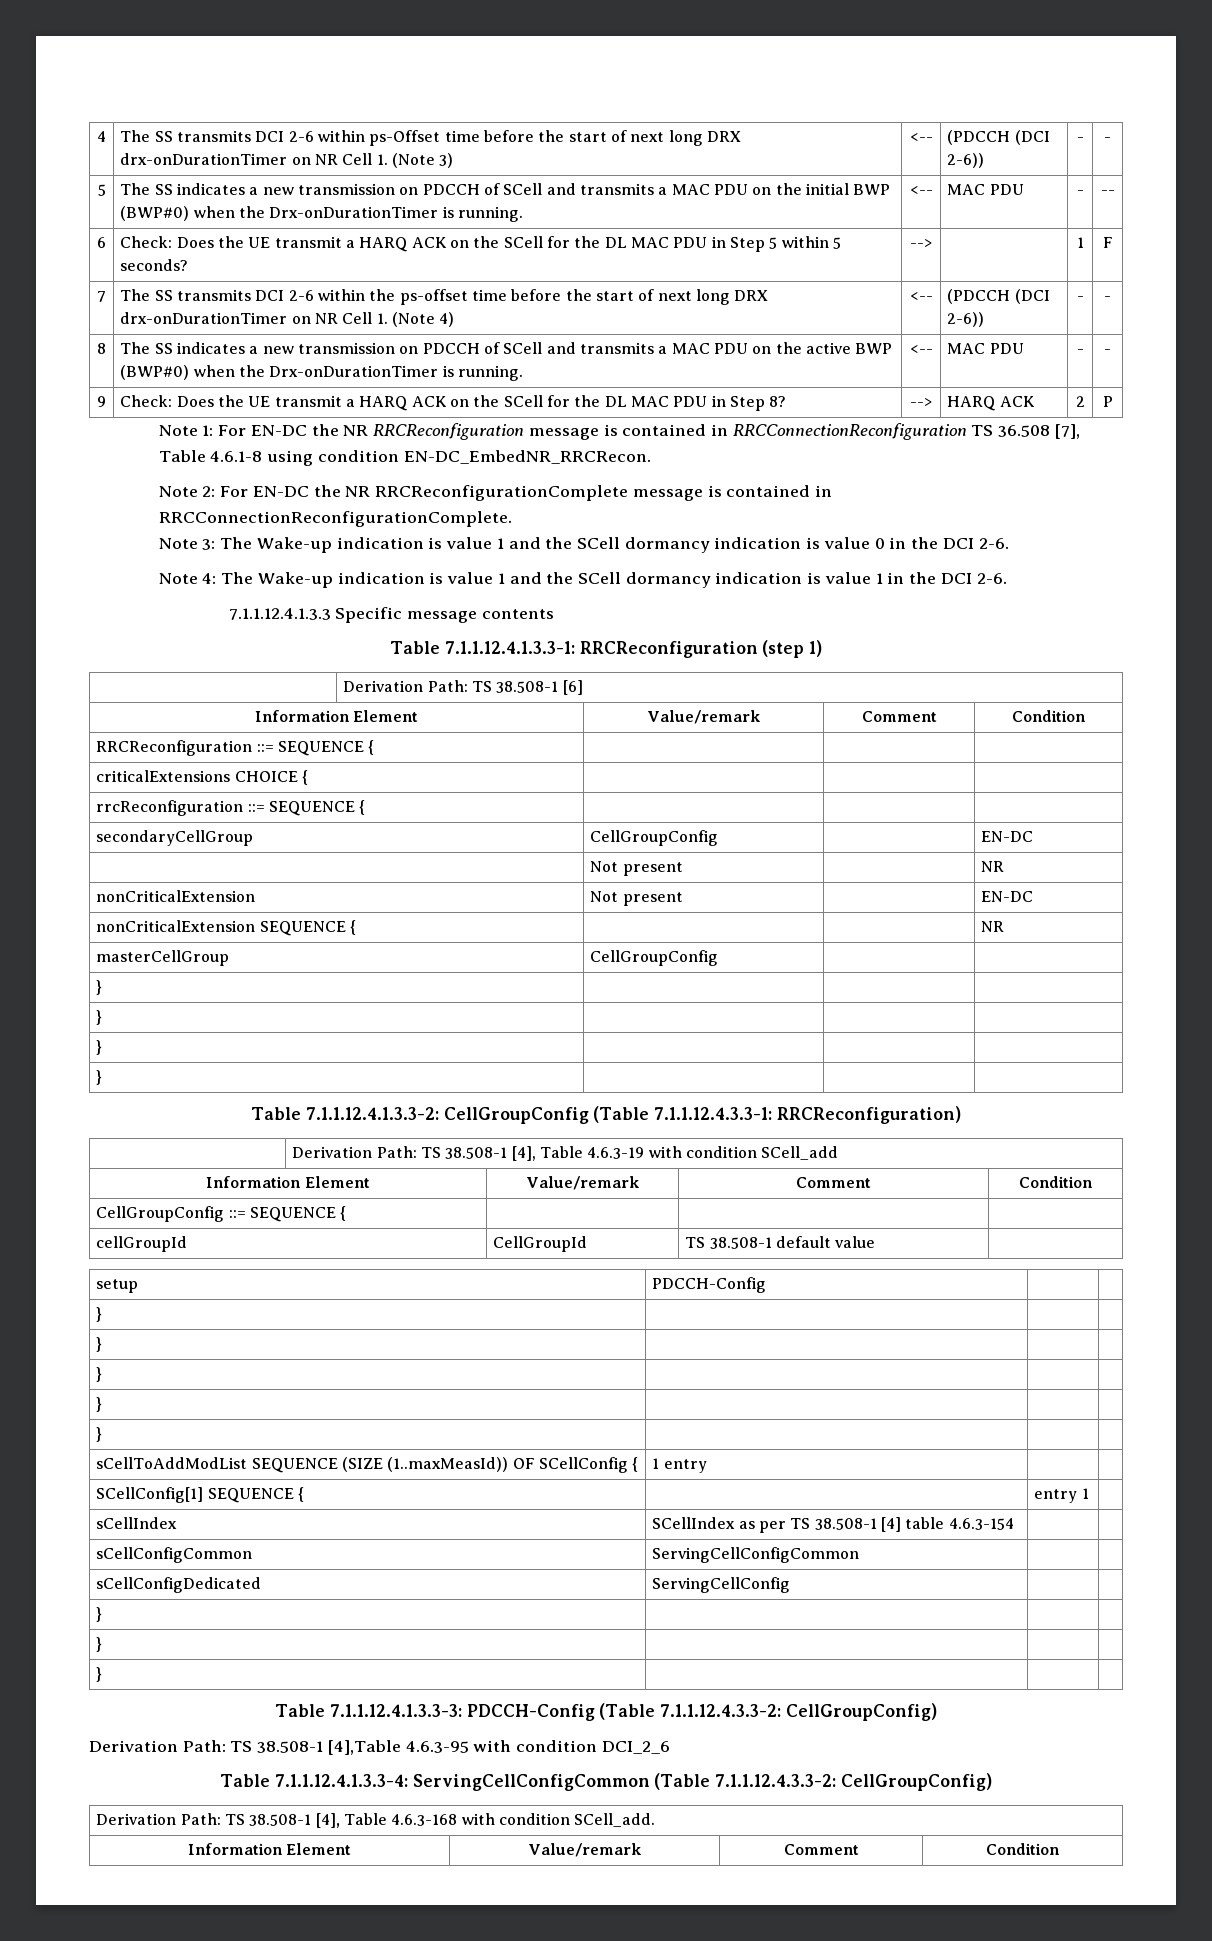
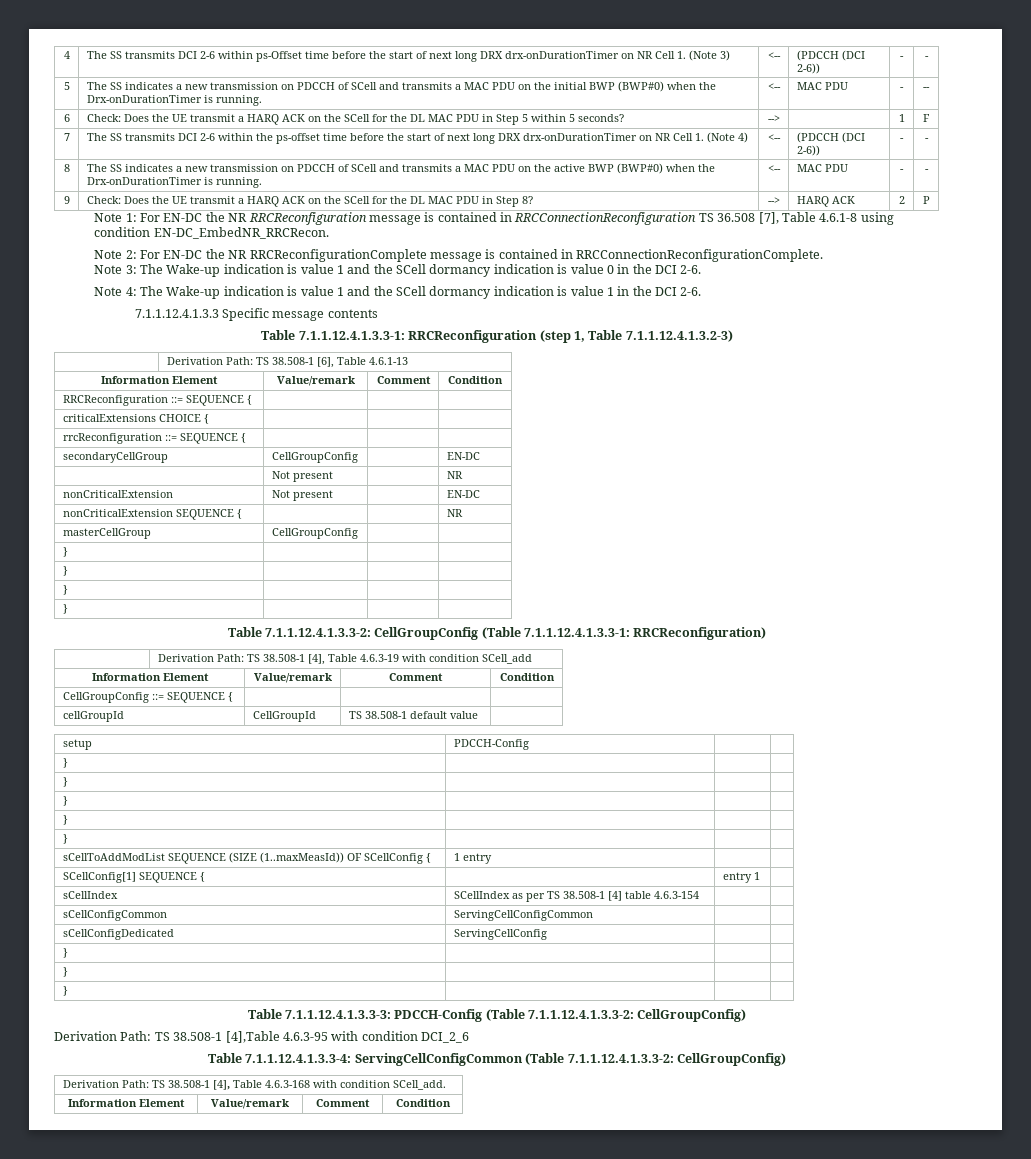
- Table 7.1.1.12.4.1.3.3-1: RRCReconfiguration (step 1)
- | Derivation Path: TS 38.508-1 [6]
+ Table 7.1.1.12.4.1.3.3-1: RRCReconfiguration (step 1, Table 7.1.1.12.4.1.3.2-3)
+ | Derivation Path: TS 38.508-1 [6], Table 4.6.1-13
- Table 7.1.1.12.4.1.3.3-2: CellGroupConfig (Table 7.1.1.12.4.3.3-1: RRCReconfiguration)
+ Table 7.1.1.12.4.1.3.3-2: CellGroupConfig (Table 7.1.1.12.4.1.3.3-1: RRCReconfiguration)
- Table 7.1.1.12.4.1.3.3-3: PDCCH-Config (Table 7.1.1.12.4.3.3-2: CellGroupConfig)
+ Table 7.1.1.12.4.1.3.3-3: PDCCH-Config (Table 7.1.1.12.4.1.3.3-2: CellGroupConfig)
- Table 7.1.1.12.4.1.3.3-4: ServingCellConfigCommon (Table 7.1.1.12.4.3.3-2: CellGroupConfig)
+ Table 7.1.1.12.4.1.3.3-4: ServingCellConfigCommon (Table 7.1.1.12.4.1.3.3-2: CellGroupConfig)

